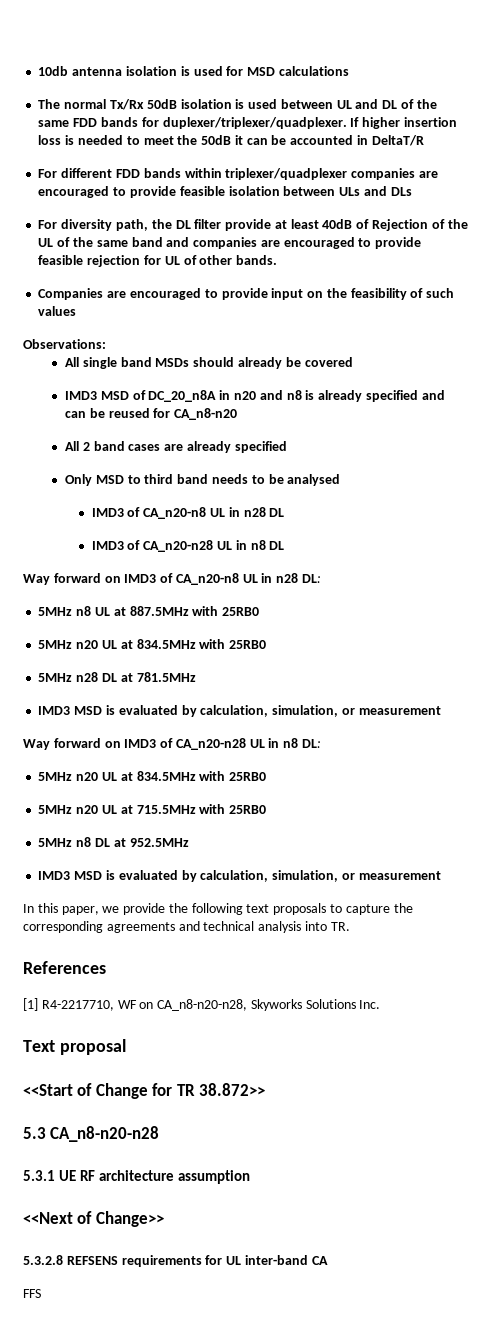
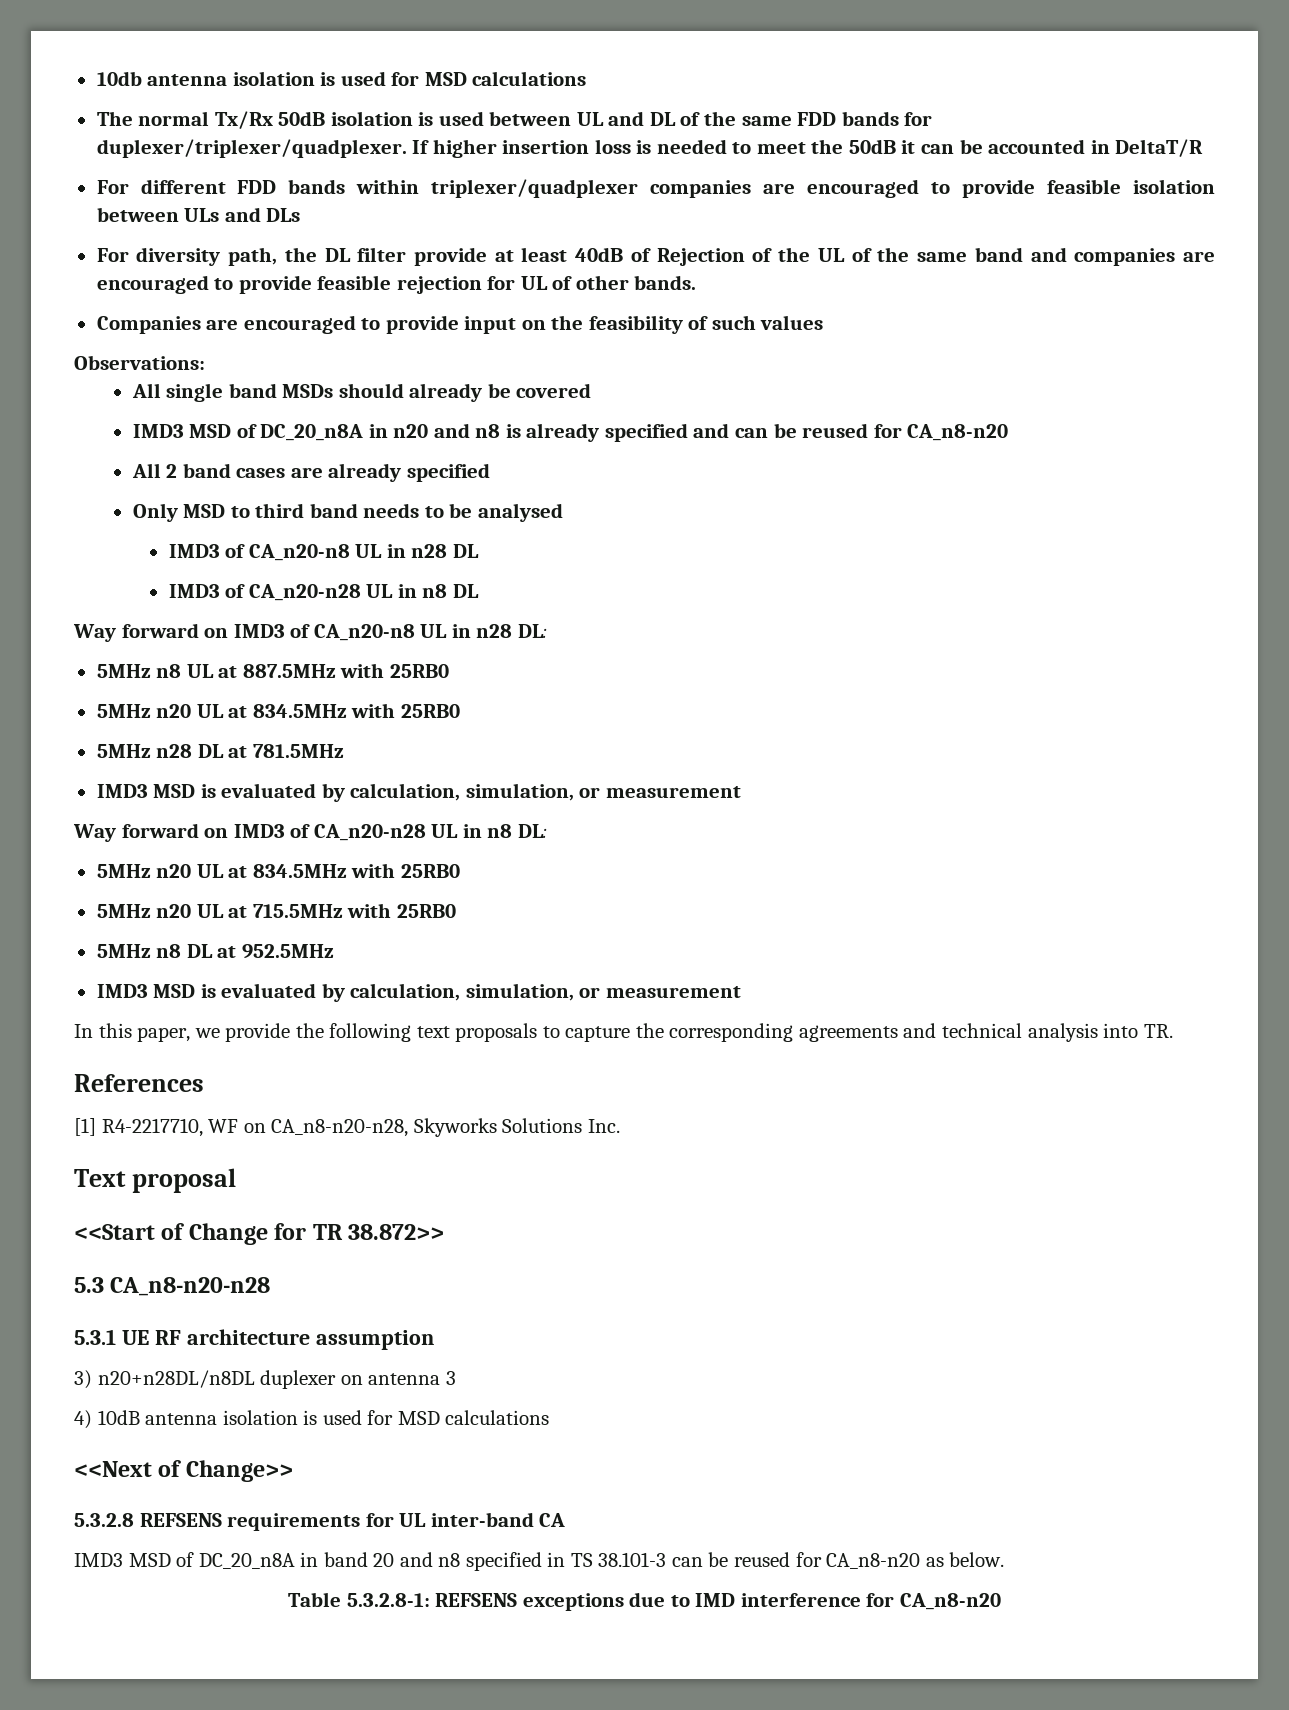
+ 3) n20+n28DL/n8DL duplexer on antenna 3
+ 4) 10dB antenna isolation is used for MSD calculations
- FFS
+ IMD3 MSD of DC_20_n8A in band 20 and n8 specified in TS 38.101-3 can be reused for CA_n8-n20 as below.
+ Table 5.3.2.8-1: REFSENS exceptions due to IMD interference for CA_n8-n20

